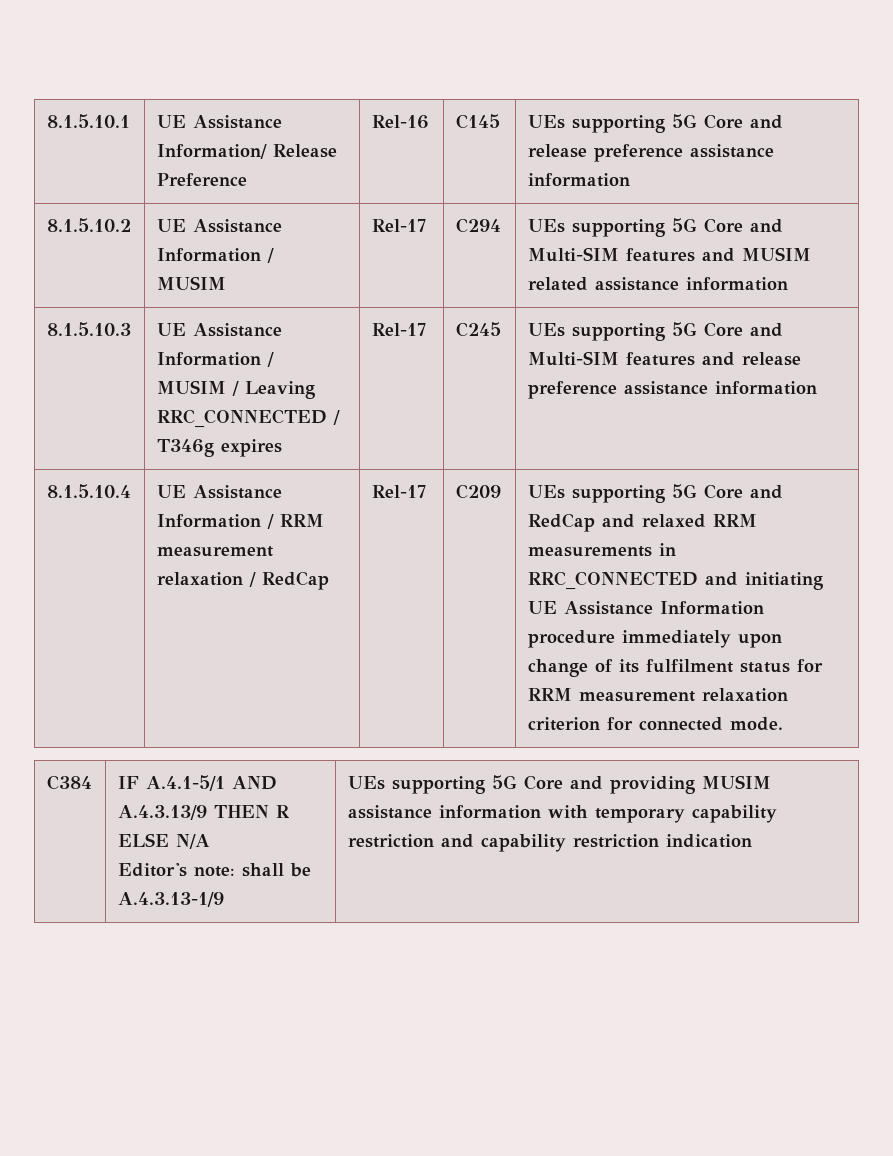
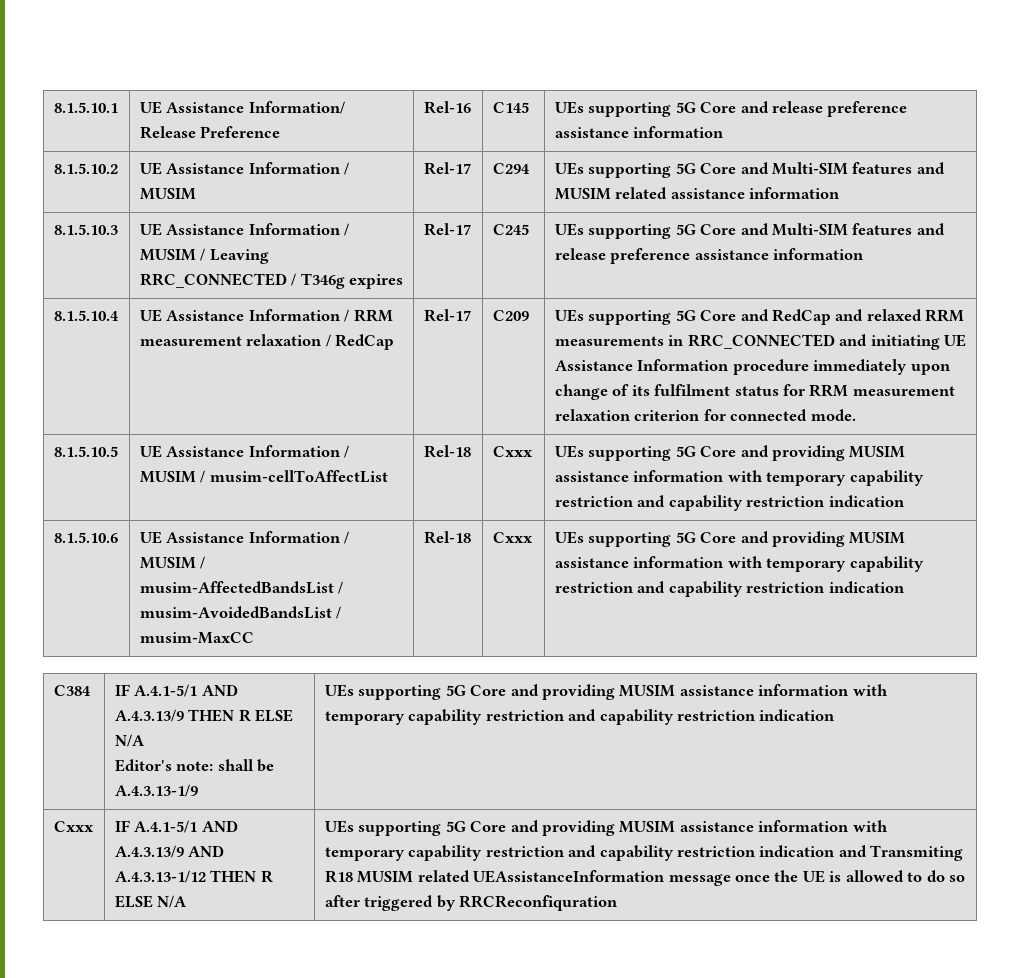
+ 8.1.5.10.5 | UE Assistance Information / MUSIM / musim-cellToAffectList | Rel-18 | Cxxx | UEs supporting 5G Core and providing MUSIM assistance information with temporary capability restriction and capability restriction indication
+ 8.1.5.10.6 | UE Assistance Information / MUSIM / musim-AffectedBandsList / musim-AvoidedBandsList / musim-MaxCC | Rel-18 | Cxxx | UEs supporting 5G Core and providing MUSIM assistance information with temporary capability restriction and capability restriction indication
+ Cxxx | IF A.4.1-5/1 AND A.4.3.13/9 AND A.4.3.13-1/12 THEN R ELSE N/A | UEs supporting 5G Core and providing MUSIM assistance information with temporary capability restriction and capability restriction indication and Transmiting R18 MUSIM related UEAssistanceInformation message once the UE is allowed to do so after triggered by RRCReconfiquration

